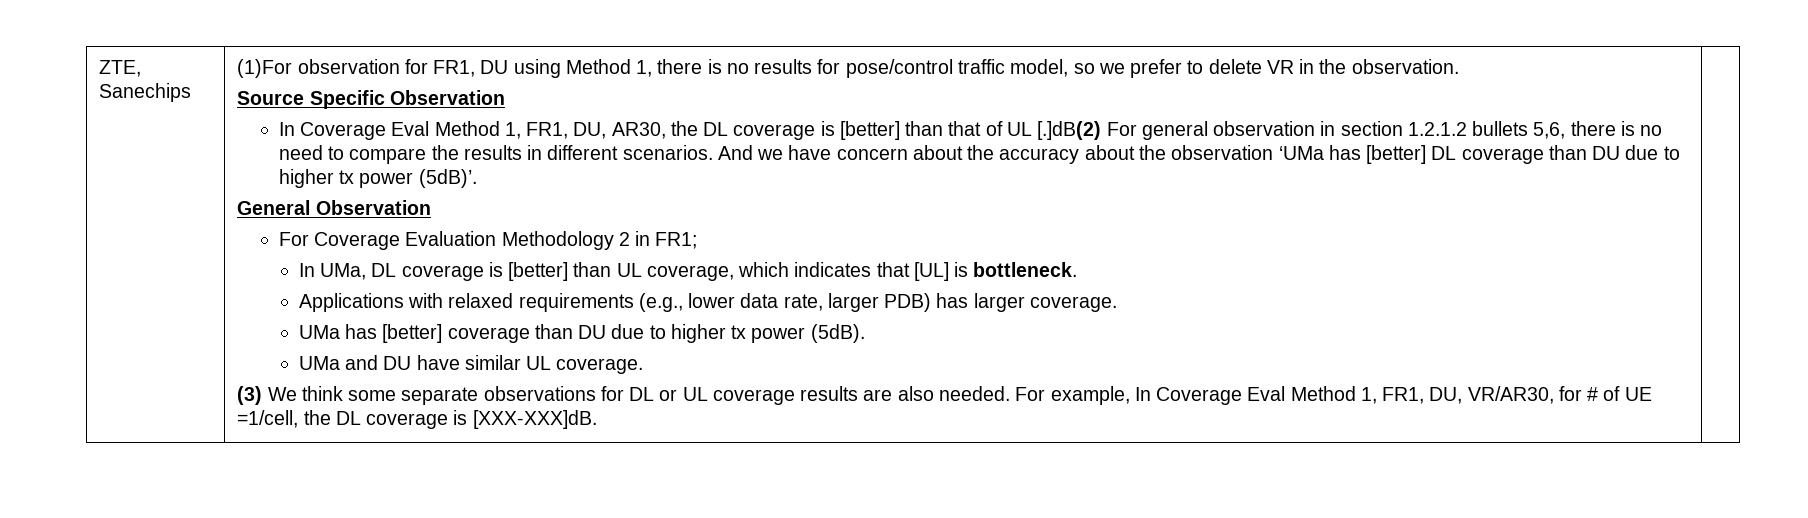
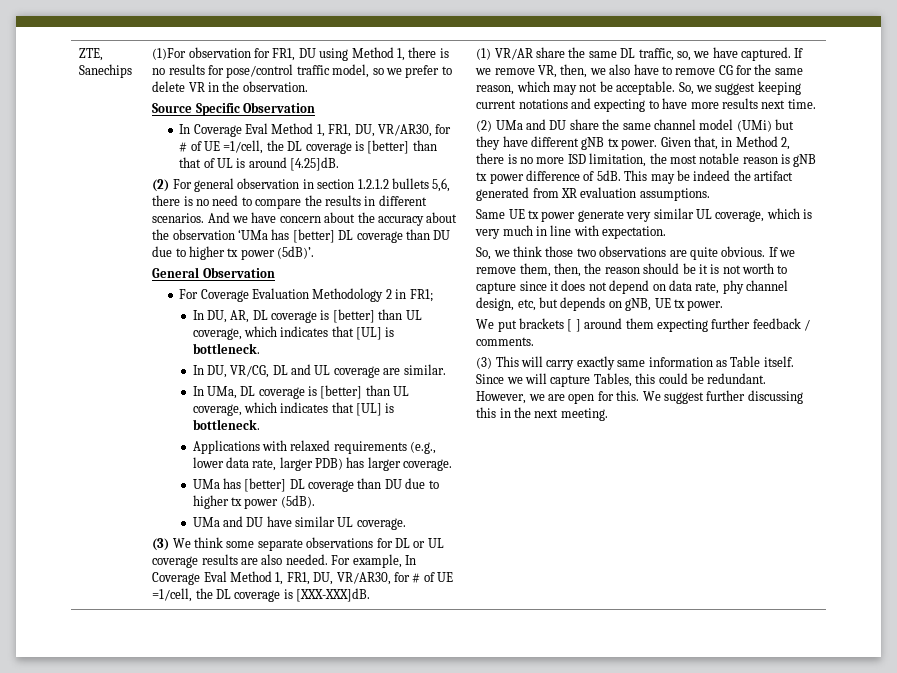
- In Coverage Eval Method 1, FR1, DU, AR30, the DL coverage is [better] than that of UL [.]dB(2) For general observation in section 1.2.1.2 bullets 5,6, there is no need to compare the results in different scenarios.
+ In Coverage Eval Method 1, FR1, DU, VR/AR30, for # of UE =1/cell, the DL coverage is [better] than that of UL is around [4.25]dB.
+ (2) For general observation in section 1.2.1.2 bullets 5,6, there is no need to compare the results in different scenarios.
+ In DU, AR, DL coverage is [better] than UL coverage, which indicates that [UL] is bottleneck.
+ In DU, VR/CG, DL and UL coverage are similar.
- UMa has [better] coverage than DU due to higher tx power (5dB).
+ UMa has [better] DL coverage than DU due to higher tx power (5dB).
+ (1) VR/AR share the same DL traffic, so, we have captured. If we remove VR, then, we also have to remove CG for the same reason, which may not be acceptable. So, we suggest keeping current notations and expecting to have more results next time.
+ (2) UMa and DU share the same channel model (UMi) but they have different gNB tx power. Given that, in Method 2, there is no more ISD limitation, the most notable reason is gNB tx power difference of 5dB. This may be indeed the artifact generated from XR evaluation assumptions.
+ Same UE tx power generate very similar UL coverage, which is very much in line with expectation.
+ So, we think those two observations are quite obvious. If we remove them, then, the reason should be it is not worth to capture since it does not depend on data rate, phy channel design, etc, but depends on gNB, UE tx power.
+ We put brackets [ ] around them expecting further feedback / comments.
+ (3) This will carry exactly same information as Table itself. Since we will capture Tables, this could be redundant. However, we are open for this. We suggest further discussing this in the next meeting.

